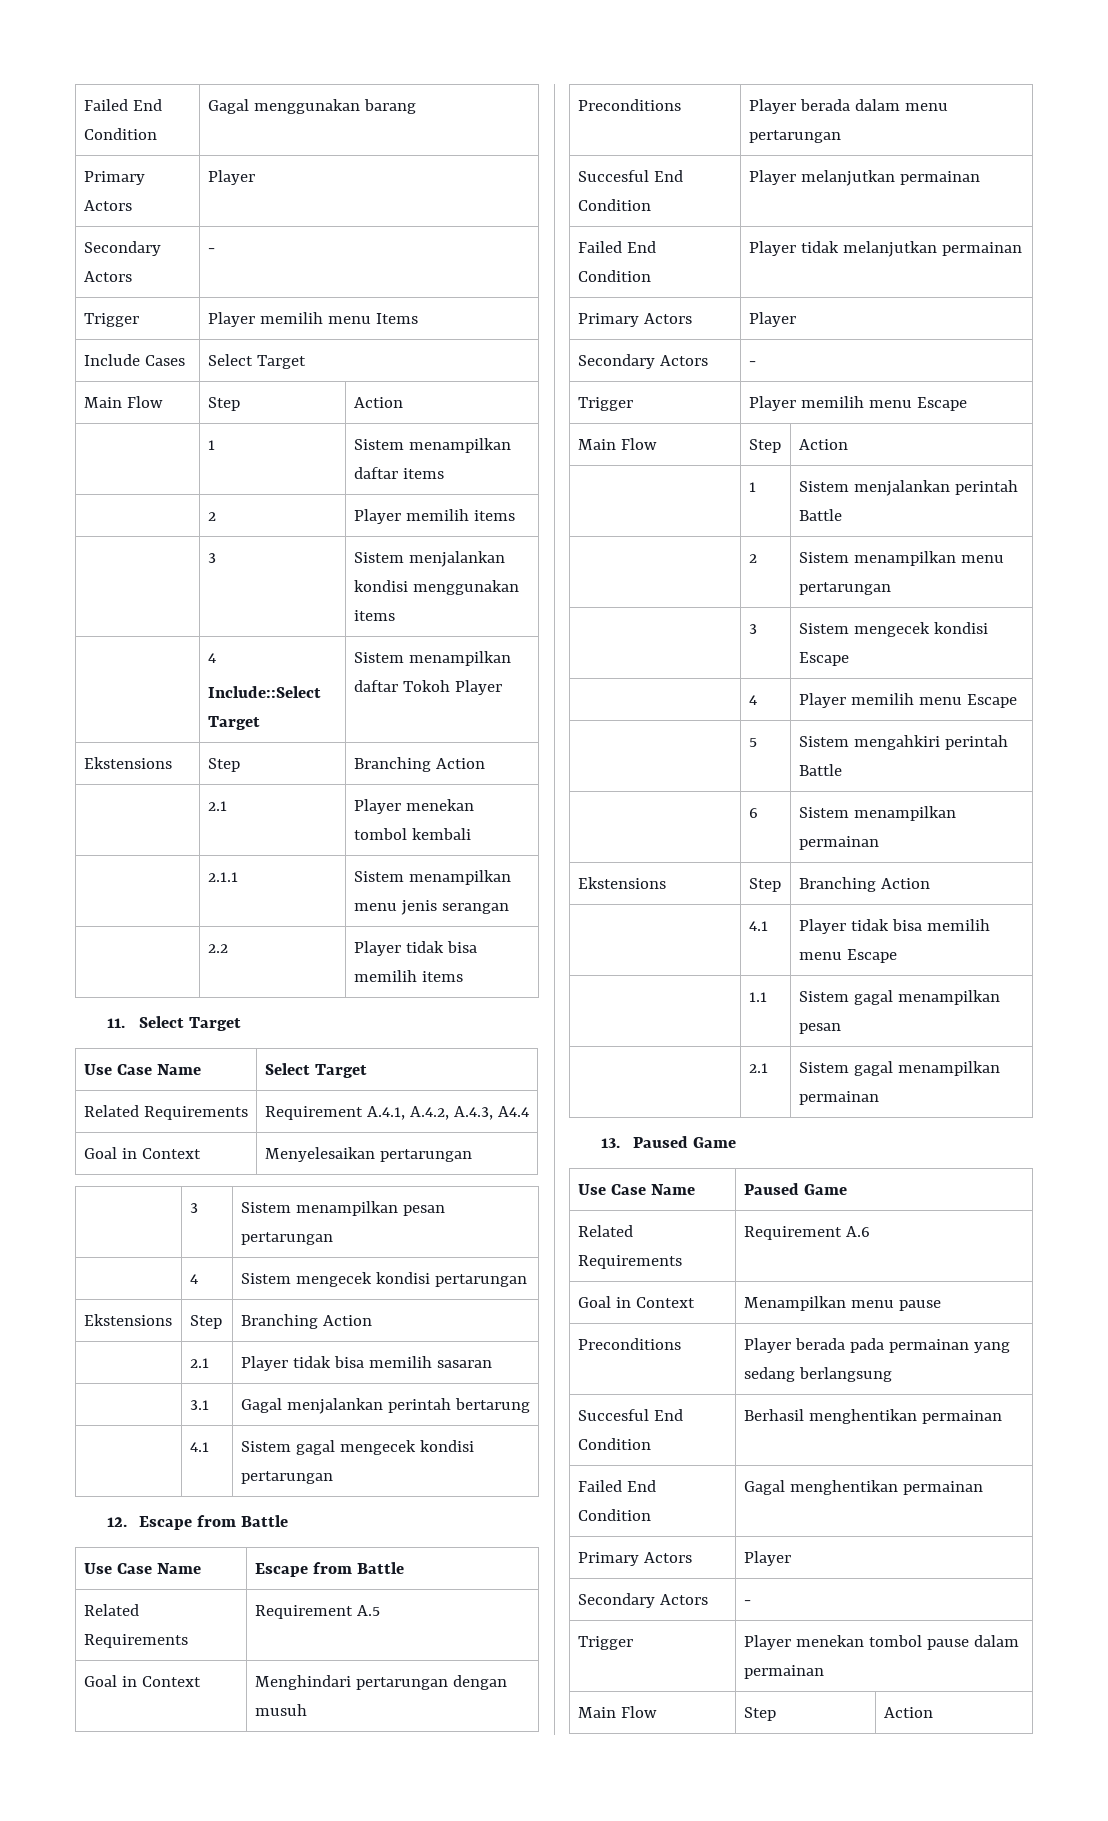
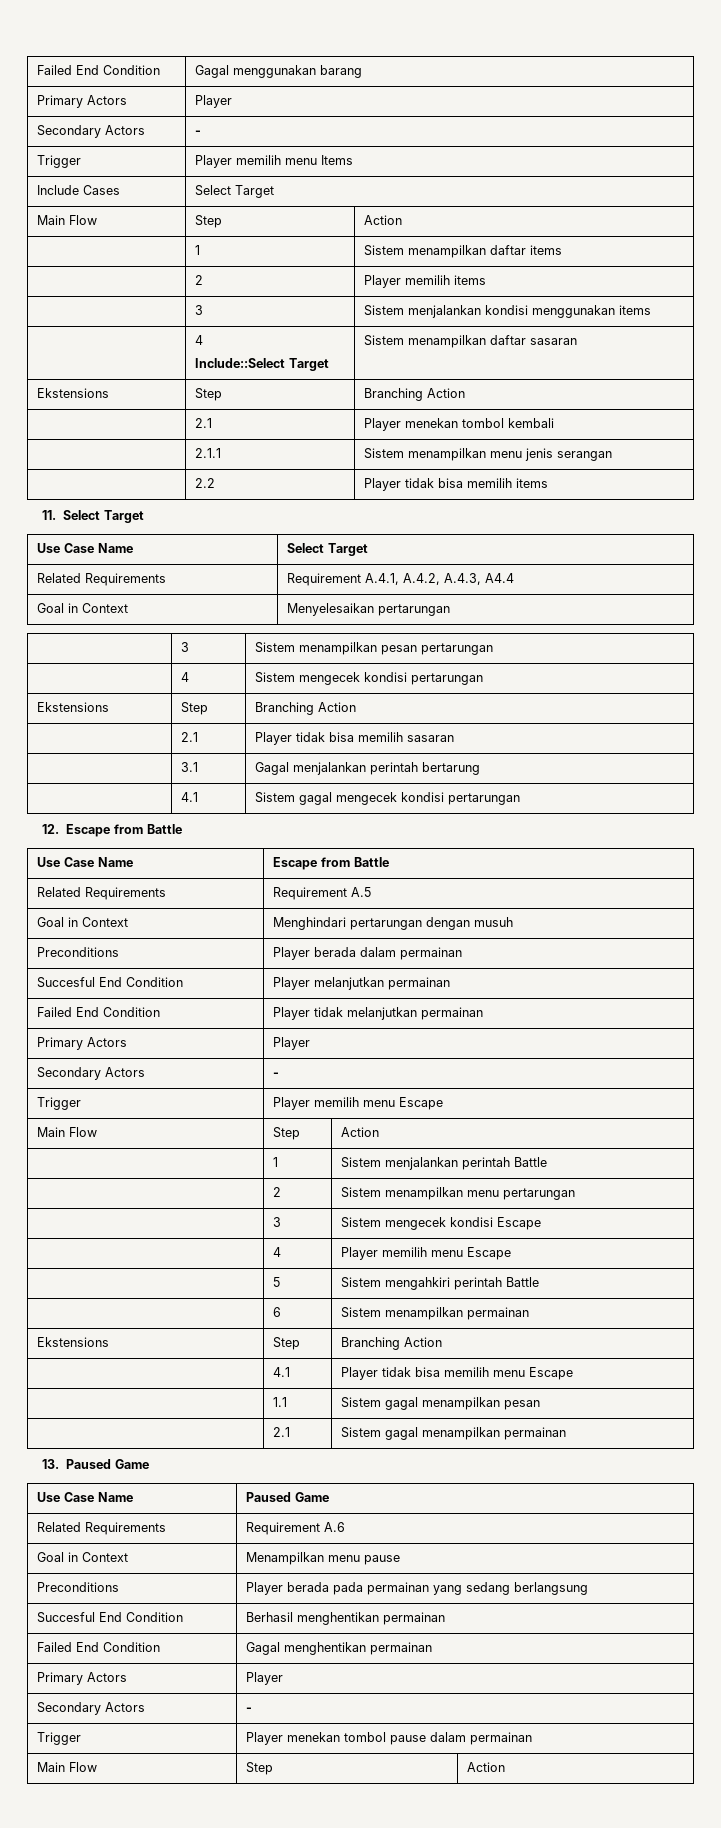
  | 3 | Sistem menjalankan kondisi menggunakan items
  | 4
- Include::Select Target | Sistem menampilkan daftar Tokoh Player
+ Include::Select Target | Sistem menampilkan daftar sasaran
- Preconditions | Player berada dalam menu pertarungan
+ Preconditions | Player berada dalam permainan

